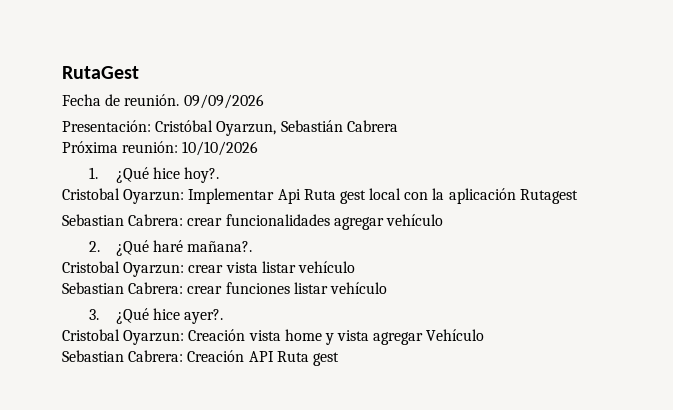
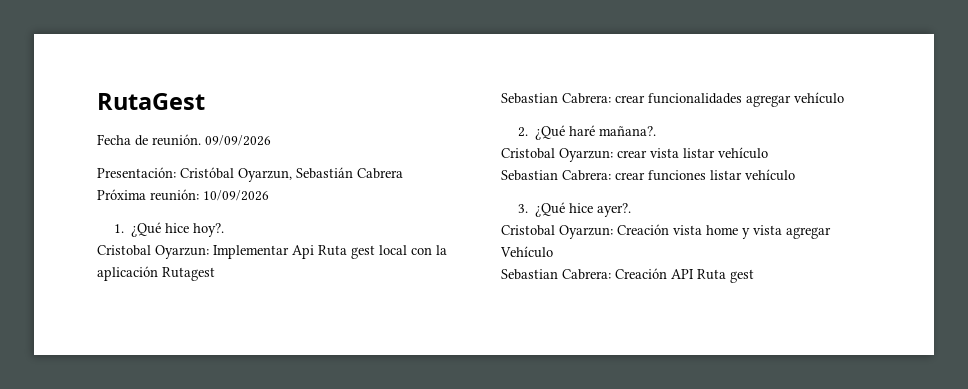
- Próxima reunión: 10/10/2026
+ Próxima reunión: 10/09/2026

